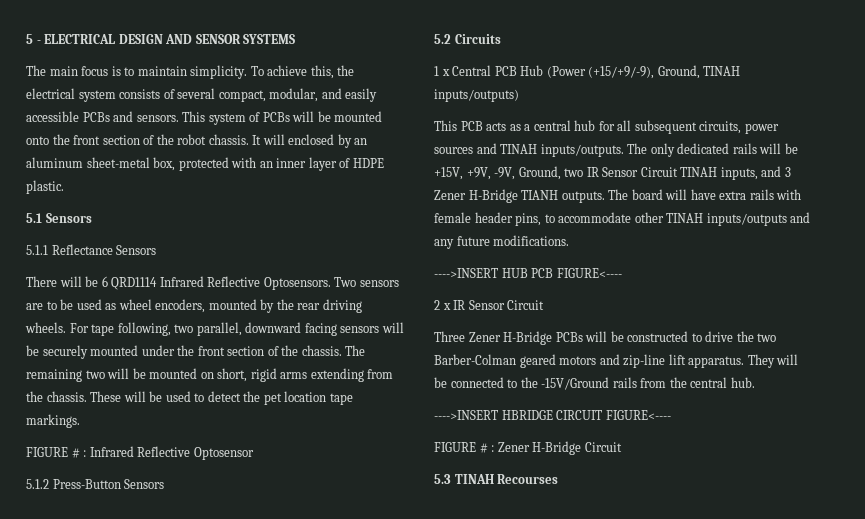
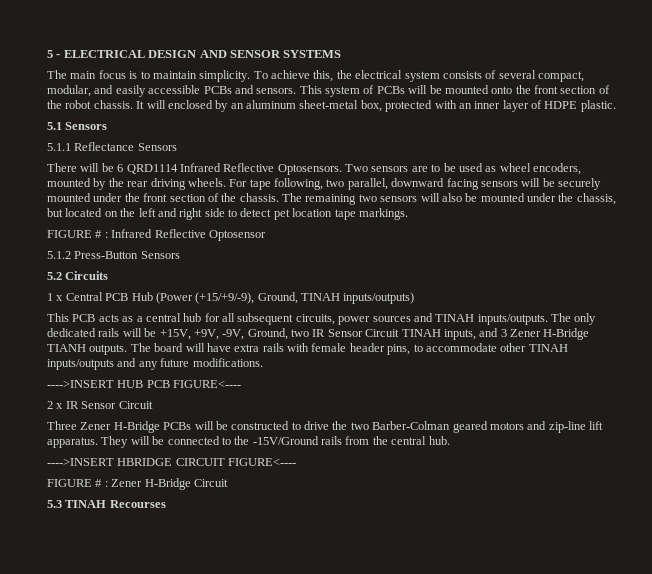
- The remaining two will be mounted on short, rigid arms extending from the chassis. These will be used to detect the pet location tape markings.
+ The remaining two sensors will also be mounted under the chassis, but located on the left and right side to detect pet location tape markings.

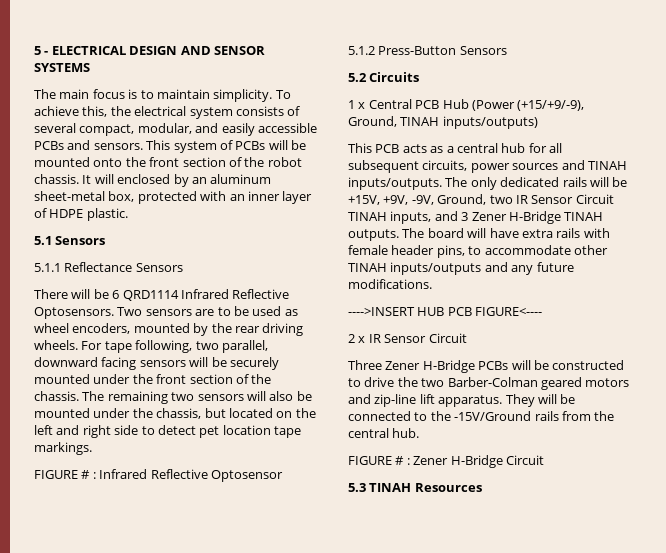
- The only dedicated rails will be +15V, +9V, -9V, Ground, two IR Sensor Circuit TINAH inputs, and 3 Zener H-Bridge TIANH outputs.
+ The only dedicated rails will be +15V, +9V, -9V, Ground, two IR Sensor Circuit TINAH inputs, and 3 Zener H-Bridge TINAH outputs.
- ---->INSERT HBRIDGE CIRCUIT FIGURE<----
- 5.3 TINAH Recourses
+ 5.3 TINAH Resources

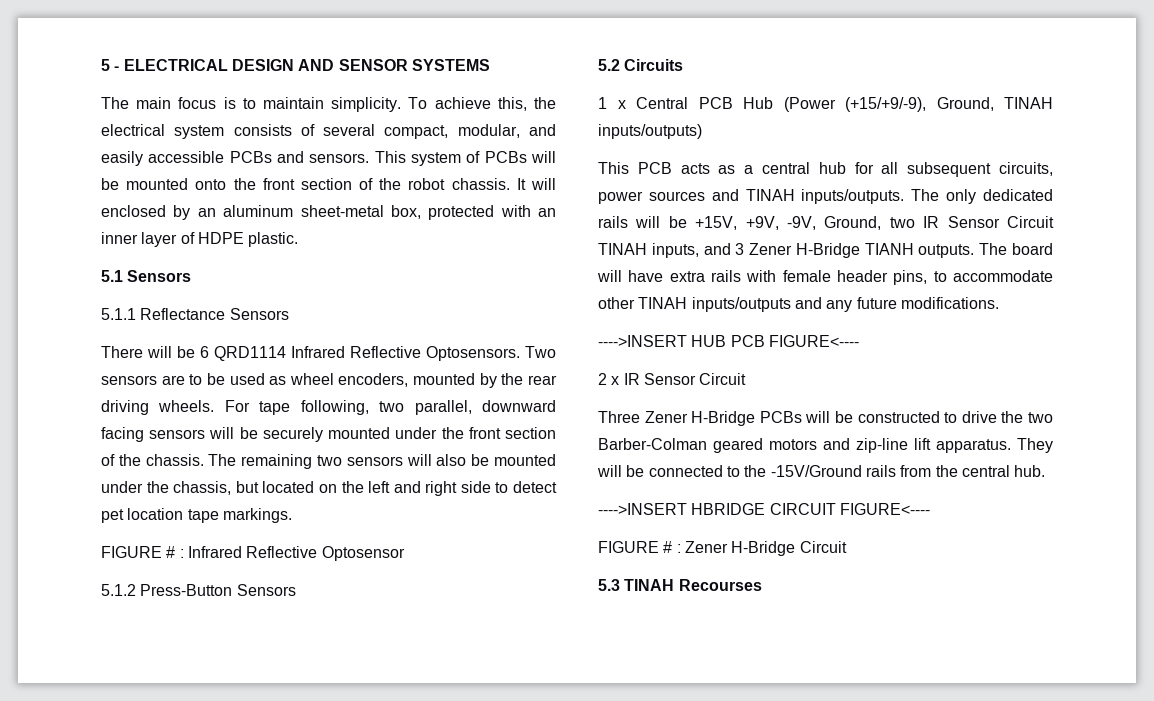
- The only dedicated rails will be +15V, +9V, -9V, Ground, two IR Sensor Circuit TINAH inputs, and 3 Zener H-Bridge TINAH outputs.
+ The only dedicated rails will be +15V, +9V, -9V, Ground, two IR Sensor Circuit TINAH inputs, and 3 Zener H-Bridge TIANH outputs.
+ ---->INSERT HBRIDGE CIRCUIT FIGURE<----
- 5.3 TINAH Resources
+ 5.3 TINAH Recourses

